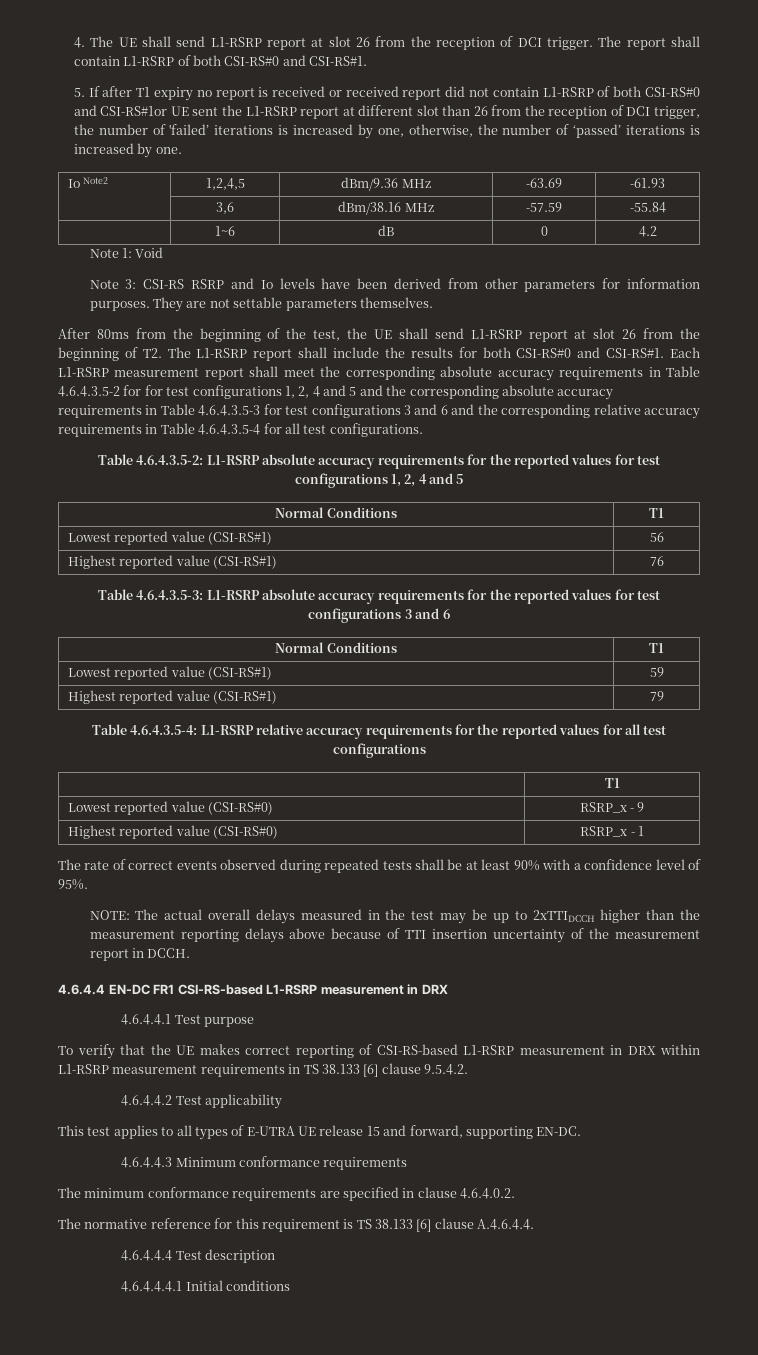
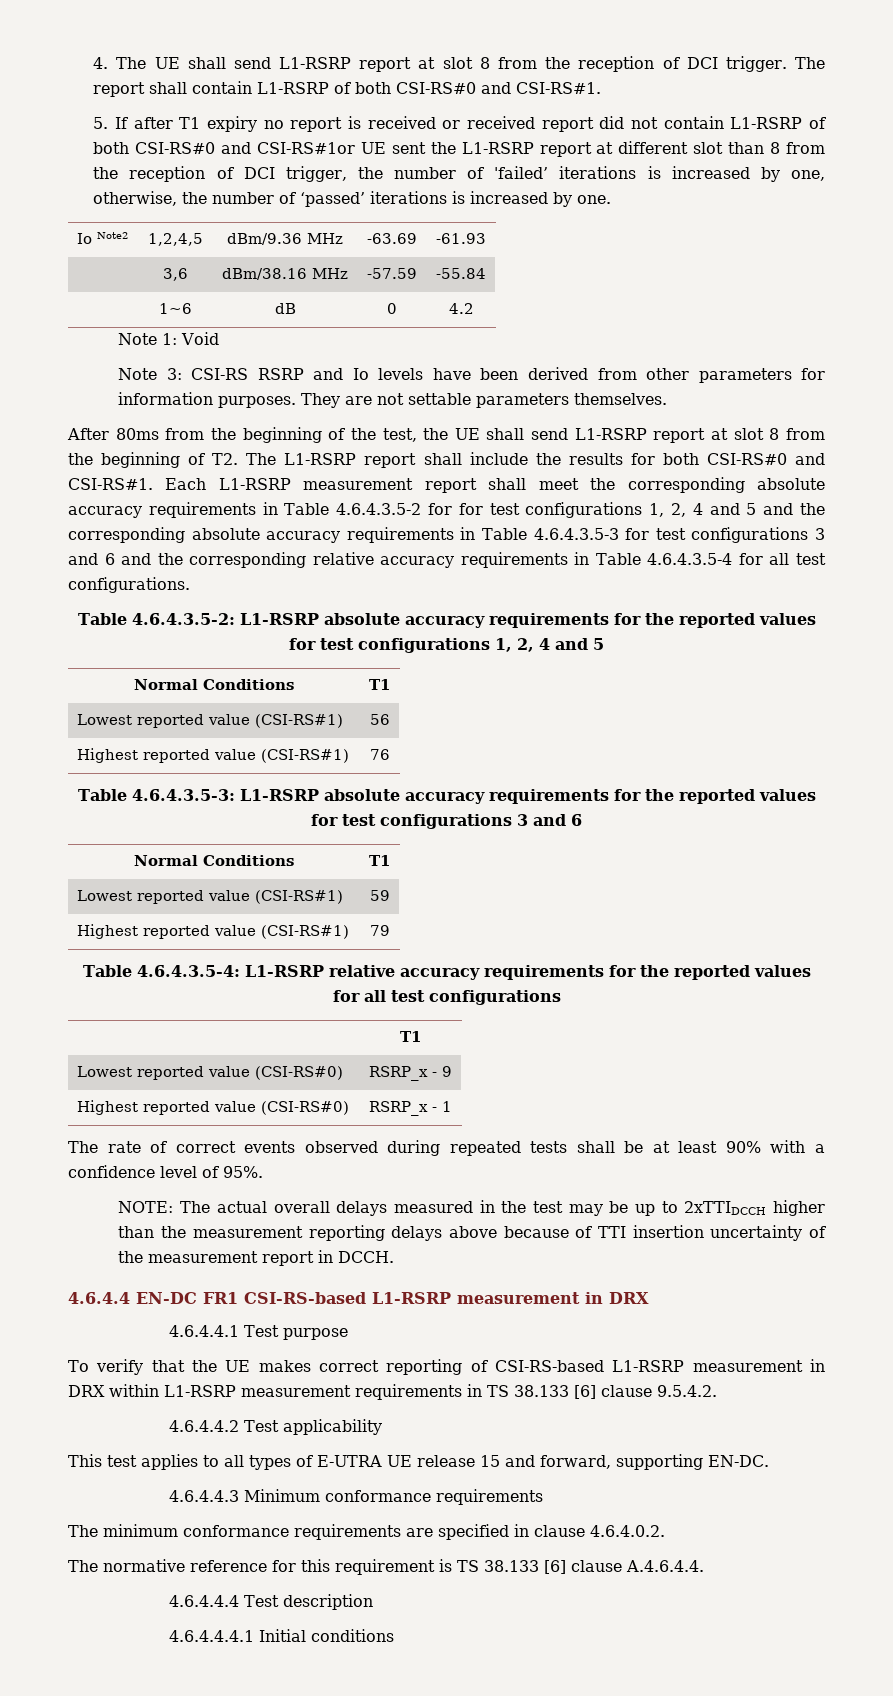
- 4. The UE shall send L1-RSRP report at slot 26 from the reception of DCI trigger.
+ 4. The UE shall send L1-RSRP report at slot 8 from the reception of DCI trigger.
- 5. If after T1 expiry no report is received or received report did not contain L1-RSRP of both CSI-RS#0 and CSI-RS#1or UE sent the L1-RSRP report at different slot than 26 from the reception of DCI trigger, the number of 'failed’ iterations is increased by one, otherwise, the number of ‘passed’ iterations is increased by one.
+ 5. If after T1 expiry no report is received or received report did not contain L1-RSRP of both CSI-RS#0 and CSI-RS#1or UE sent the L1-RSRP report at different slot than 8 from the reception of DCI trigger, the number of 'failed’ iterations is increased by one, otherwise, the number of ‘passed’ iterations is increased by one.
- After 80ms from the beginning of the test, the UE shall send L1-RSRP report at slot 26 from the beginning of T2. The L1-RSRP report shall include the results for both CSI-RS#0 and CSI-RS#1.
+ After 80ms from the beginning of the test, the UE shall send L1-RSRP report at slot 8 from the beginning of T2. The L1-RSRP report shall include the results for both CSI-RS#0 and CSI-RS#1.

